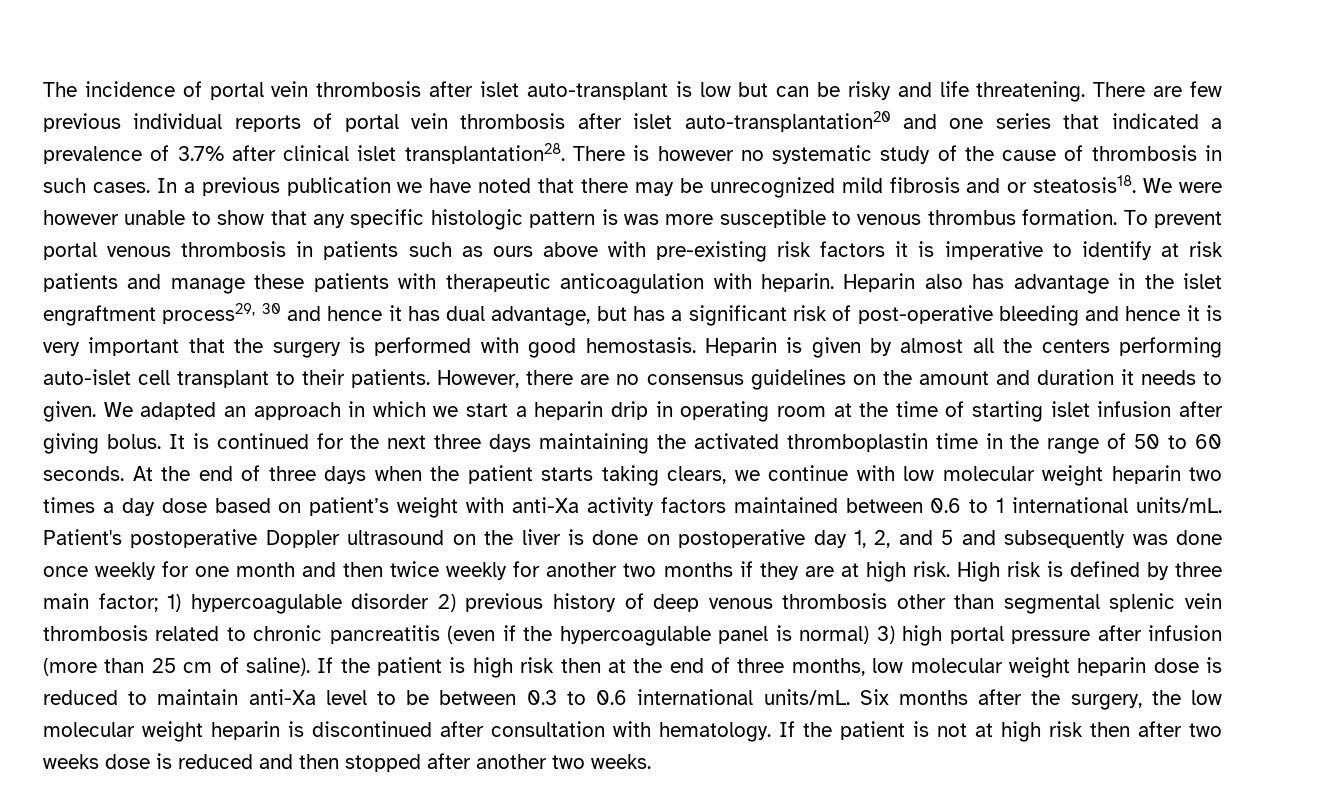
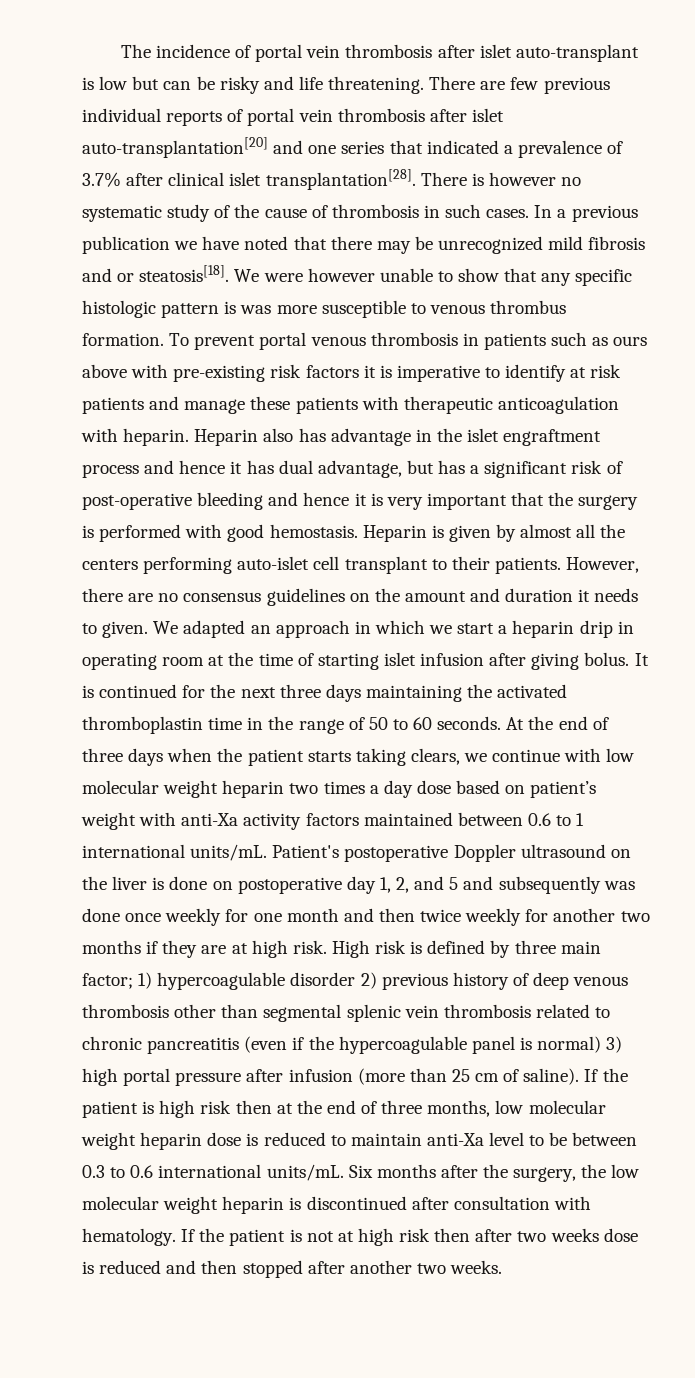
- There are few previous individual reports of portal vein thrombosis after islet auto-transplantation20 and one series that indicated a prevalence of 3.7% after clinical islet transplantation28.
+ There are few previous individual reports of portal vein thrombosis after islet auto-transplantation[20] and one series that indicated a prevalence of 3.7% after clinical islet transplantation[28].
- In a previous publication we have noted that there may be unrecognized mild fibrosis and or steatosis18.
+ In a previous publication we have noted that there may be unrecognized mild fibrosis and or steatosis[18].
- Heparin also has advantage in the islet engraftment process29, 30 and hence it has dual advantage, but has a significant risk of post-operative bleeding and hence it is very important that the surgery is performed with good hemostasis.
+ Heparin also has advantage in the islet engraftment process and hence it has dual advantage, but has a significant risk of post-operative bleeding and hence it is very important that the surgery is performed with good hemostasis.

